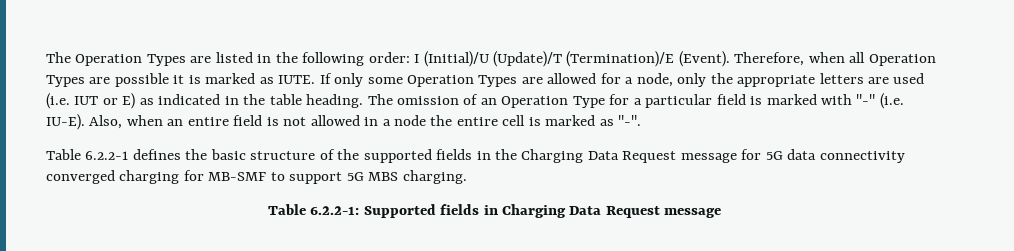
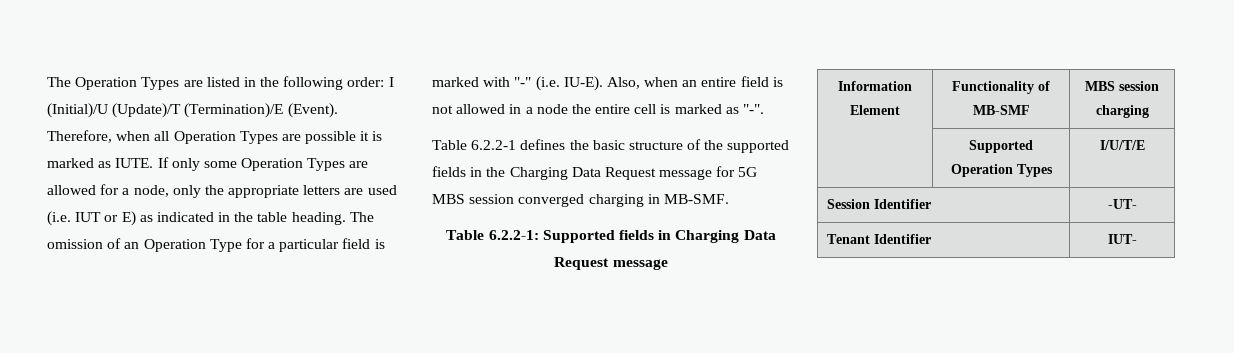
- Table 6.2.2-1 defines the basic structure of the supported fields in the Charging Data Request message for 5G data connectivity converged charging for MB-SMF to support 5G MBS charging.
+ Table 6.2.2-1 defines the basic structure of the supported fields in the Charging Data Request message for 5G MBS session converged charging in MB-SMF.
+ Information Element | Functionality of MB-SMF | MBS session charging
+ | Supported Operation Types | I/U/T/E
+ Session Identifier | -UT-
+ Tenant Identifier | IUT-

